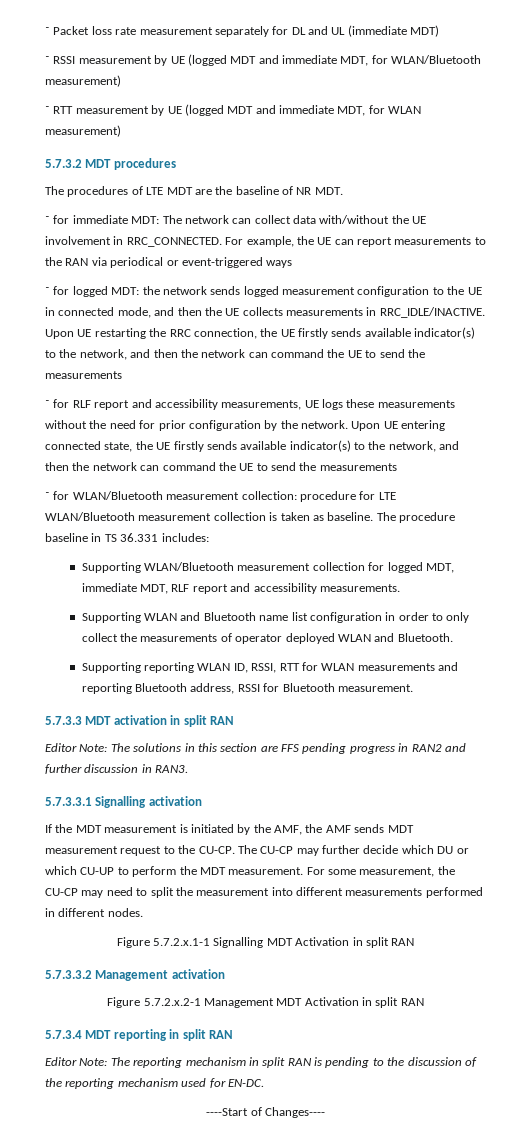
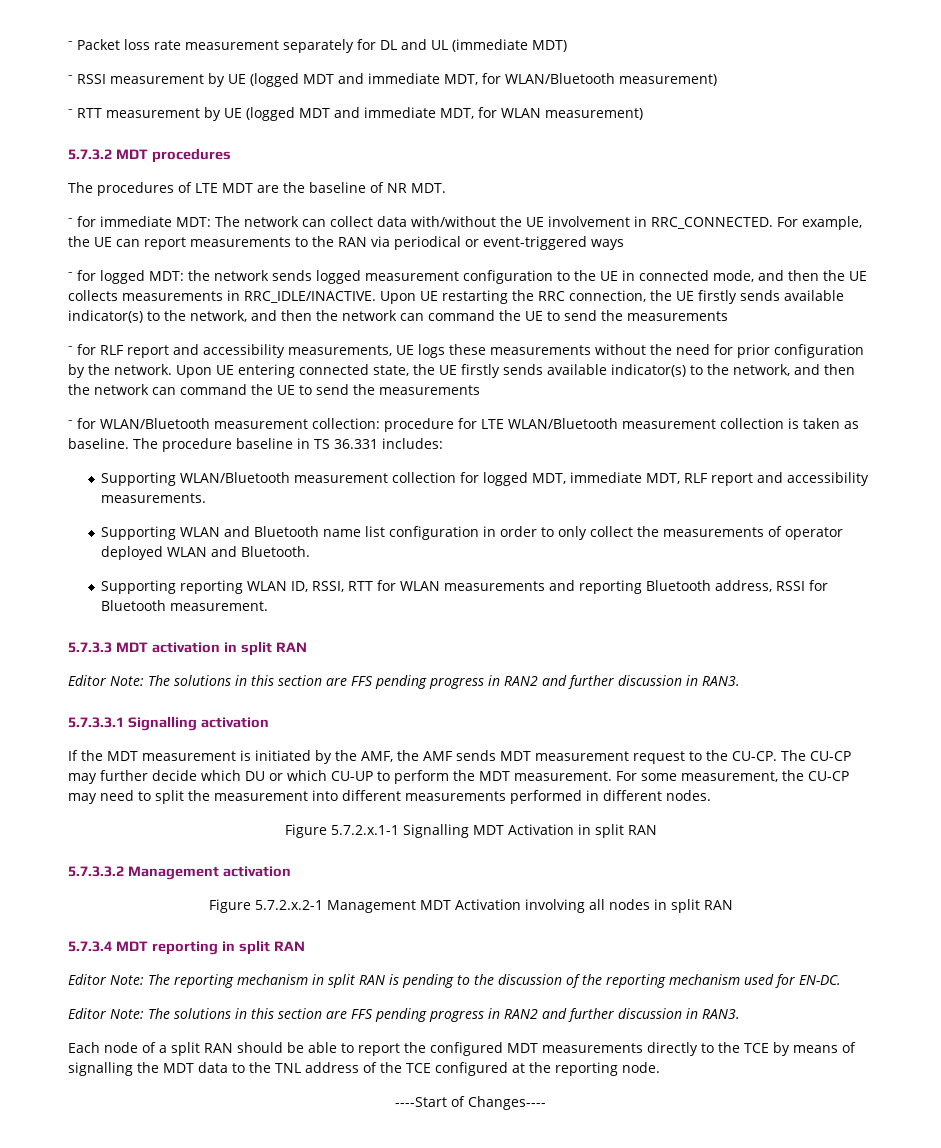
- Figure 5.7.2.x.2-1 Management MDT Activation in split RAN
+ Figure 5.7.2.x.2-1 Management MDT Activation involving all nodes in split RAN
  Editor Note: The reporting mechanism in split RAN is pending to the discussion of the reporting mechanism used for EN-DC.
+ Editor Note: The solutions in this section are FFS pending progress in RAN2 and further discussion in RAN3.
+ Each node of a split RAN should be able to report the configured MDT measurements directly to the TCE by means of signalling the MDT data to the TNL address of the TCE configured at the reporting node.

